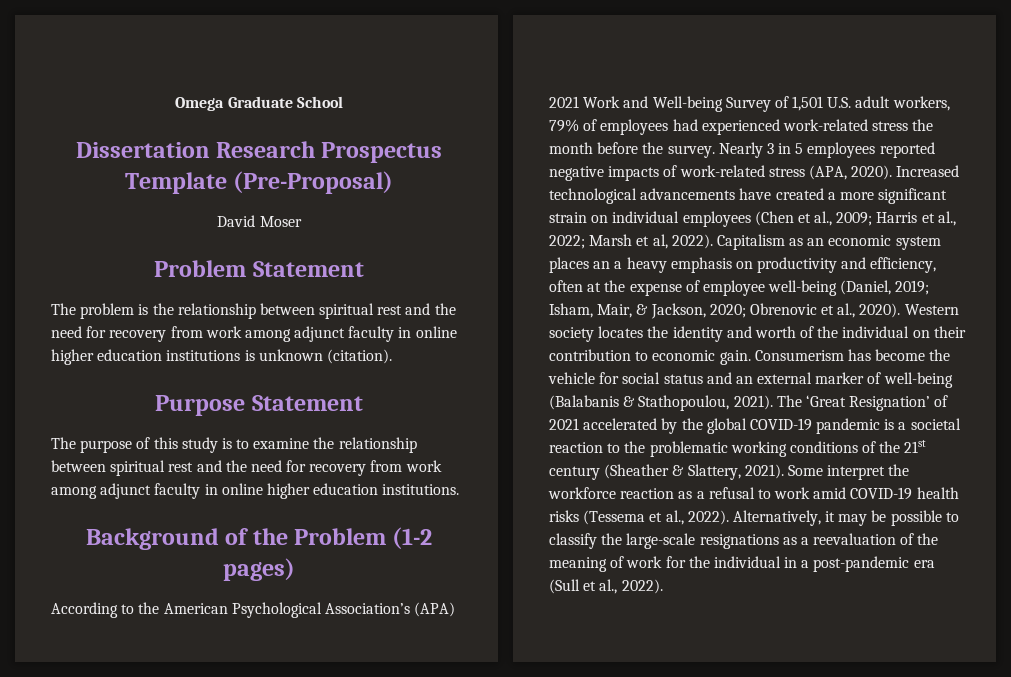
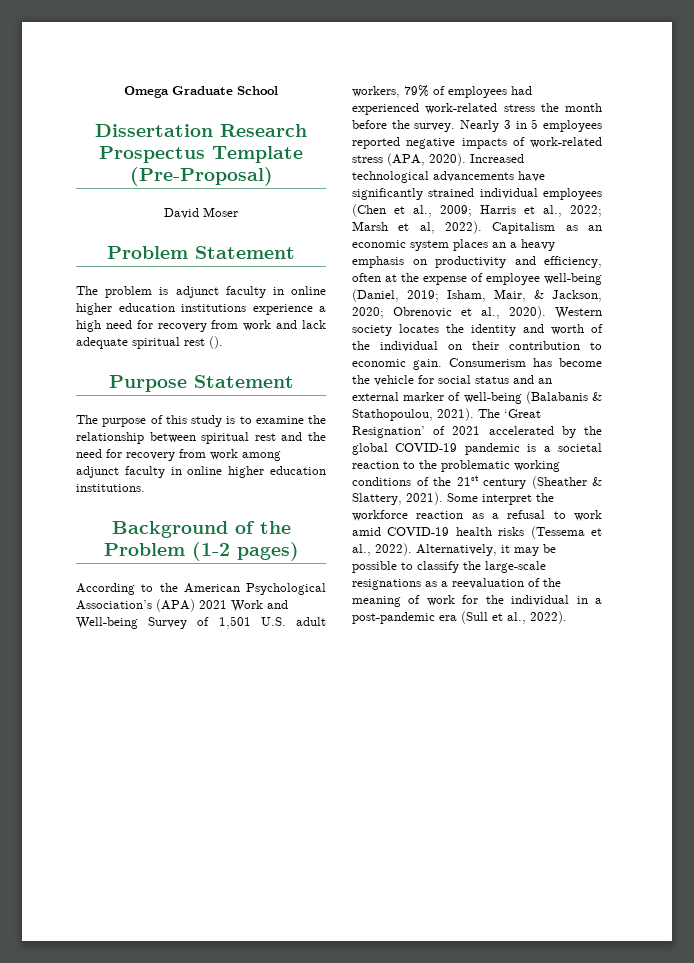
- The problem is the relationship between spiritual rest and the need for recovery from work among adjunct faculty in online higher education institutions is unknown (citation).
+ The problem is adjunct faculty in online higher education institutions experience a high need for recovery from work and lack adequate spiritual rest ().
- Increased technological advancements have created a more significant strain on individual employees (Chen et al., 2009; Harris et al., 2022; Marsh et al, 2022).
+ Increased technological advancements have significantly strained individual employees (Chen et al., 2009; Harris et al., 2022; Marsh et al, 2022).

